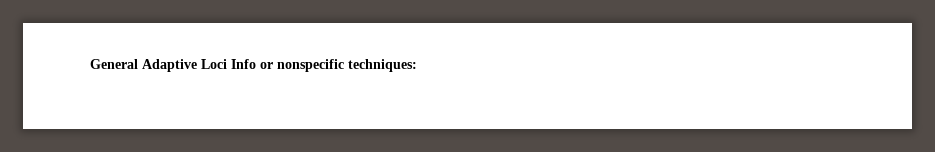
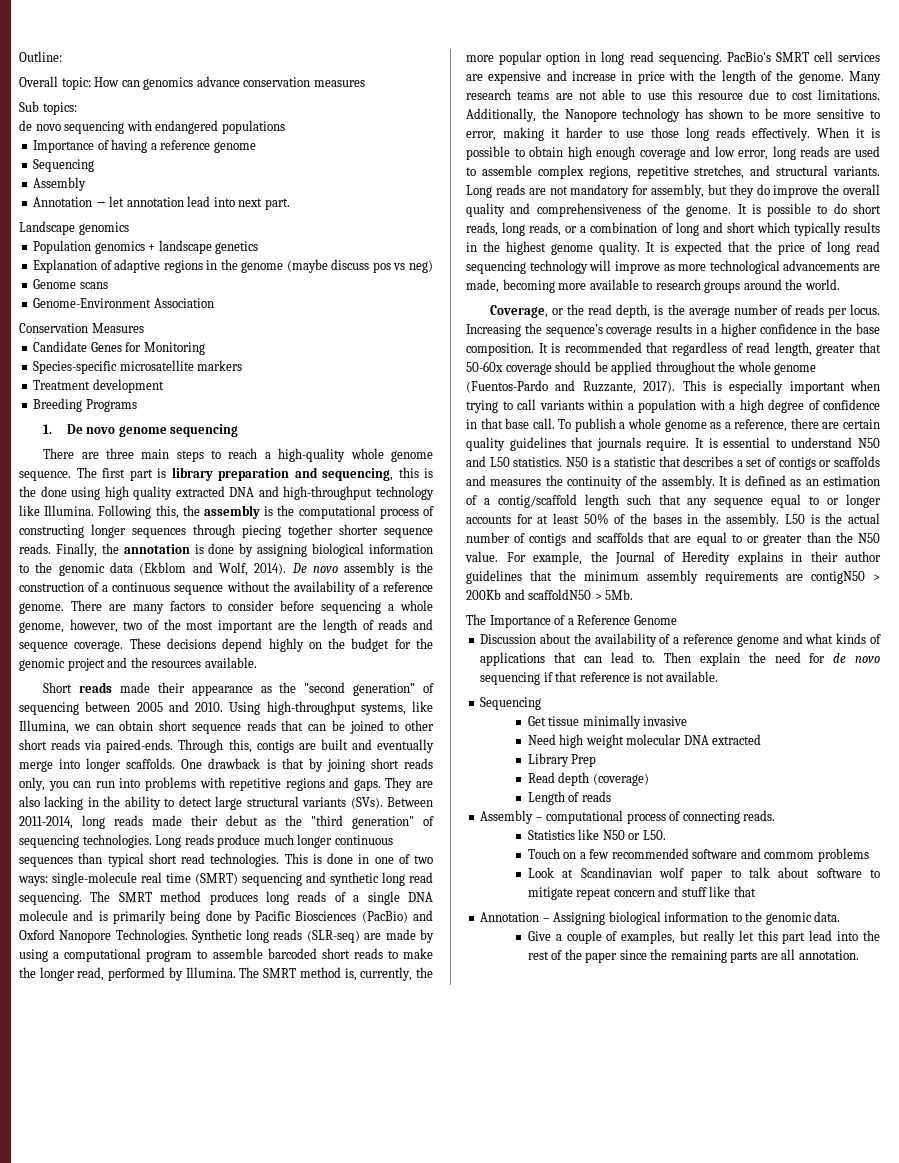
- General Adaptive Loci Info or nonspecific techniques:
+ Outline:
+ Overall topic: How can genomics advance conservation measures
+ Sub topics:
+ de novo sequencing with endangered populations
+ Importance of having a reference genome
+ Sequencing
+ Assembly
+ Annotation → let annotation lead into next part.
+ Landscape genomics
+ Population genomics + landscape genetics
+ Explanation of adaptive regions in the genome (maybe discuss pos vs neg)
+ Genome scans
+ Genome-Environment Association
+ Conservation Measures
+ Candidate Genes for Monitoring
+ Species-specific microsatellite markers
+ Treatment development
+ Breeding Programs
+ 1. De novo genome sequencing
+ There are three main steps to reach a high-quality whole genome sequence. The first part is library preparation and sequencing, this is the done using high quality extracted DNA and high-throughput technology like Illumina. Following this, the assembly is the computational process of constructing longer sequences through piecing together shorter sequence reads. Finally, the annotation is done by assigning biological information to the genomic data (Ekblom and Wolf, 2014). De novo assembly is the construction of a continuous sequence without the availability of a reference genome. There are many factors to consider before sequencing a whole genome, however, two of the most important are the length of reads and sequence coverage. These decisions depend highly on the budget for the genomic project and the resources available.
+ Short reads made their appearance as the "second generation” of sequencing between 2005 and 2010. Using high-throughput systems, like Illumina, we can obtain short sequence reads that can be joined to other short reads via paired-ends. Through this, contigs are built and eventually merge into longer scaffolds. One drawback is that by joining short reads only, you can run into problems with repetitive regions and gaps. They are also lacking in the ability to detect large structural variants (SVs). Between 2011-2014, long reads made their debut as the "third generation" of sequencing technologies. Long reads produce much longer continuous sequences than typical short read technologies. This is done in one of two ways: single-molecule real time (SMRT) sequencing and synthetic long read sequencing. The SMRT method produces long reads of a single DNA molecule and is primarily being done by Pacific Biosciences (PacBio) and Oxford Nanopore Technologies. Synthetic long reads (SLR-seq) are made by using a computational program to assemble barcoded short reads to make the longer read, performed by Illumina. The SMRT method is, currently, the more popular option in long read sequencing. PacBio's SMRT cell services are expensive and increase in price with the length of the genome. Many research teams are not able to use this resource due to cost limitations. Additionally, the Nanopore technology has shown to be more sensitive to error, making it harder to use those long reads effectively. When it is possible to obtain high enough coverage and low error, long reads are used to assemble complex regions, repetitive stretches, and structural variants. Long reads are not mandatory for assembly, but they do improve the overall quality and comprehensiveness of the genome. It is possible to do short reads, long reads, or a combination of long and short which typically results in the highest genome quality. It is expected that the price of long read sequencing technology will improve as more technological advancements are made, becoming more available to research groups around the world.
+ Coverage, or the read depth, is the average number of reads per locus. Increasing the sequence’s coverage results in a higher confidence in the base composition. It is recommended that regardless of read length, greater that 50-60x coverage should be applied throughout the whole genome (Fuentos-Pardo and Ruzzante, 2017). This is especially important when trying to call variants within a population with a high degree of confidence in that base call. To publish a whole genome as a reference, there are certain quality guidelines that journals require. It is essential to understand N50 and L50 statistics. N50 is a statistic that describes a set of contigs or scaffolds and measures the continuity of the assembly. It is defined as an estimation of a contig/scaffold length such that any sequence equal to or longer accounts for at least 50% of the bases in the assembly. L50 is the actual number of contigs and scaffolds that are equal to or greater than the N50 value. For example, the Journal of Heredity explains in their author guidelines that the minimum assembly requirements are contigN50 > 200Kb and scaffoldN50 > 5Mb.
+ The Importance of a Reference Genome
+ Discussion about the availability of a reference genome and what kinds of applications that can lead to. Then explain the need for de novo sequencing if that reference is not available.
+ Sequencing
+ Get tissue minimally invasive
+ Need high weight molecular DNA extracted
+ Library Prep
+ Read depth (coverage)
+ Length of reads
+ Assembly – computational process of connecting reads.
+ Statistics like N50 or L50.
+ Touch on a few recommended software and commom problems
+ Look at Scandinavian wolf paper to talk about software to mitigate repeat concern and stuff like that
+ Annotation – Assigning biological information to the genomic data.
+ Give a couple of examples, but really let this part lead into the rest of the paper since the remaining parts are all annotation.

